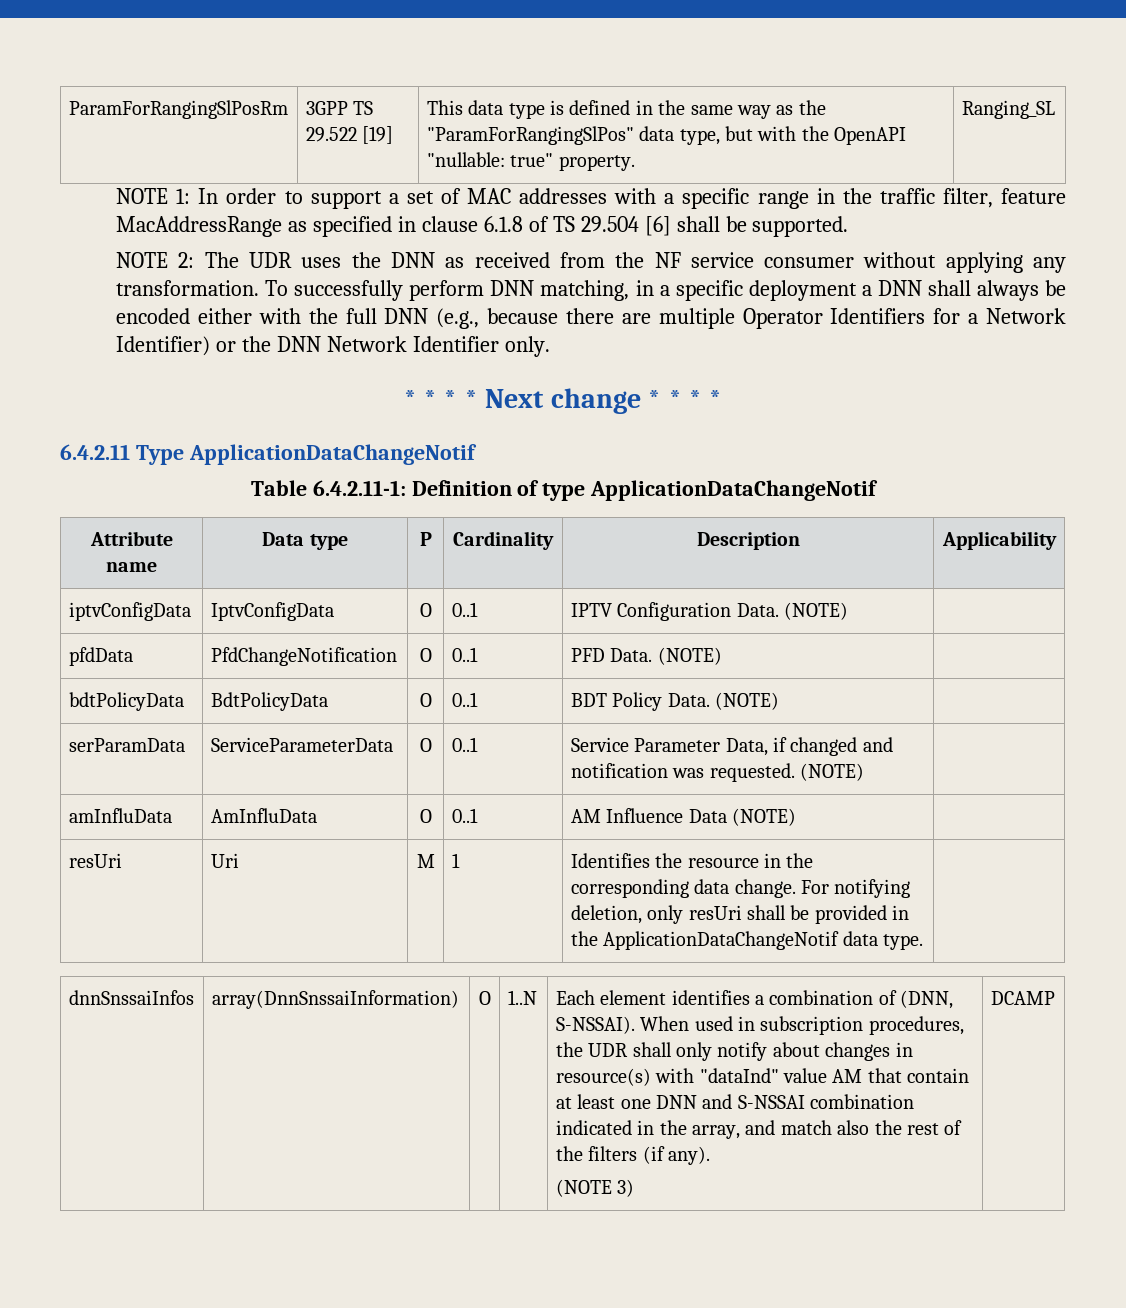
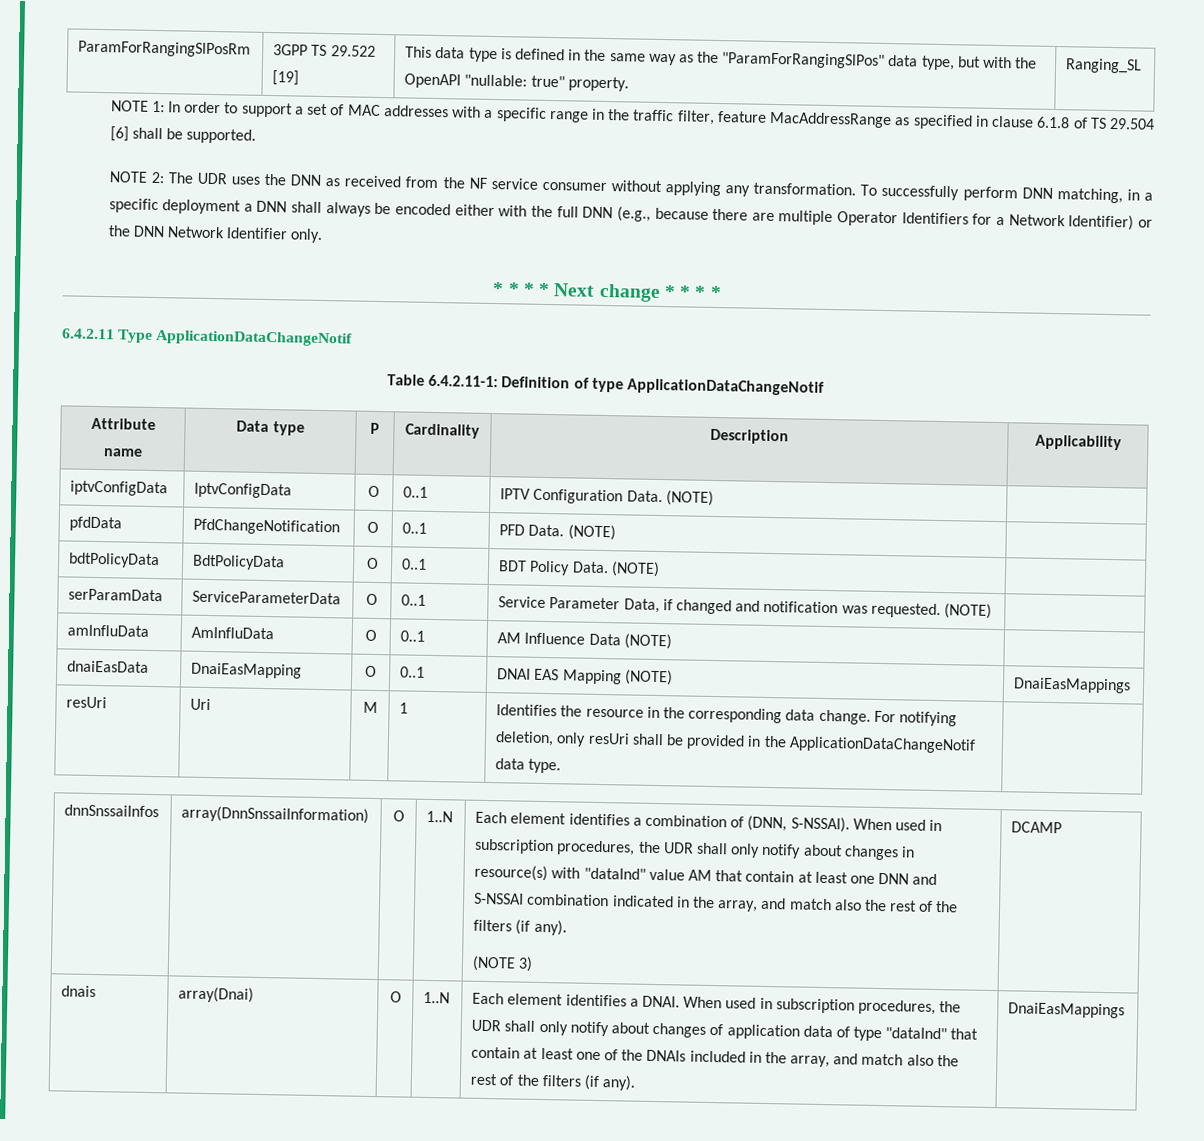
+ dnaiEasData | DnaiEasMapping | O | 0..1 | DNAI EAS Mapping (NOTE) | DnaiEasMappings
+ dnais | array(Dnai) | O | 1..N | Each element identifies a DNAI. When used in subscription procedures, the UDR shall only notify about changes of application data of type "dataInd" that contain at least one of the DNAIs included in the array, and match also the rest of the filters (if any). | DnaiEasMappings

